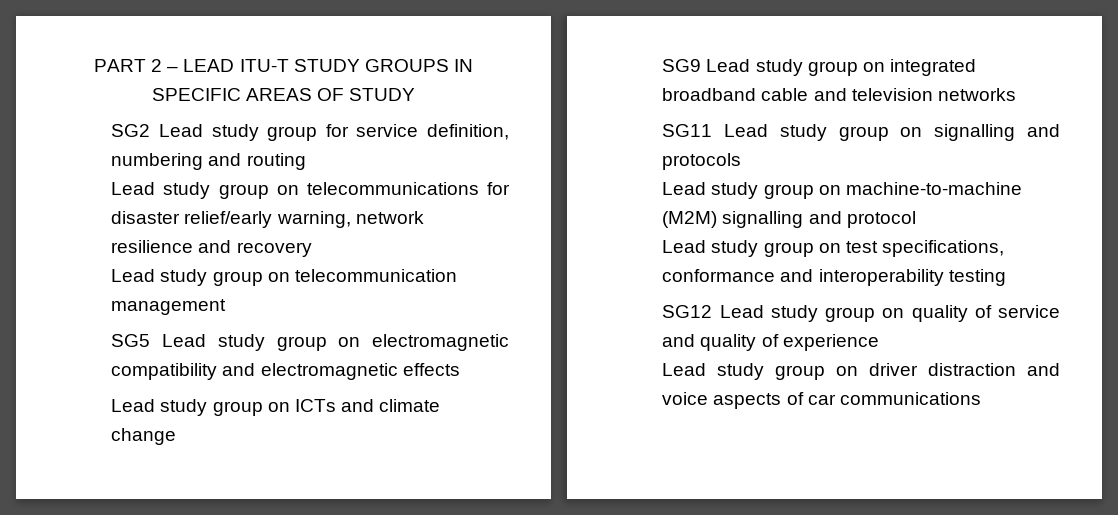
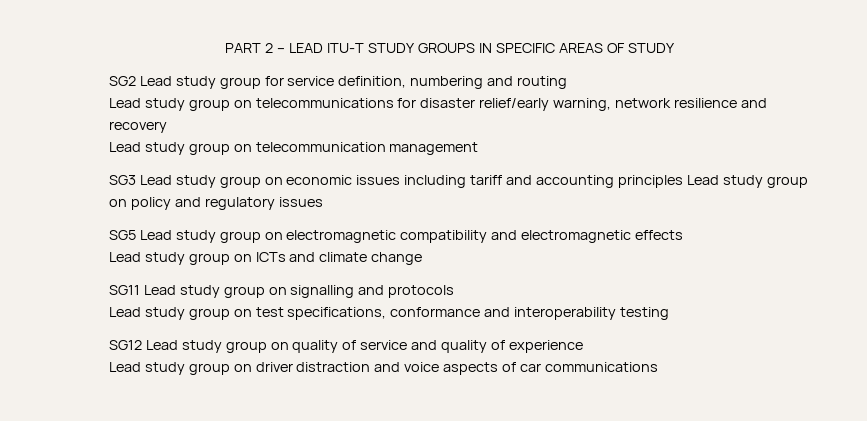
+ SG3 Lead study group on economic issues including tariff and accounting principles Lead study group on policy and regulatory issues
- SG9 Lead study group on integrated broadband cable and television networks
- Lead study group on machine-to-machine (M2M) signalling and protocol

